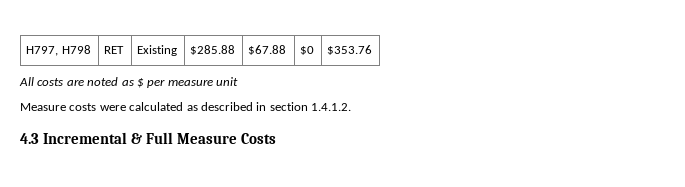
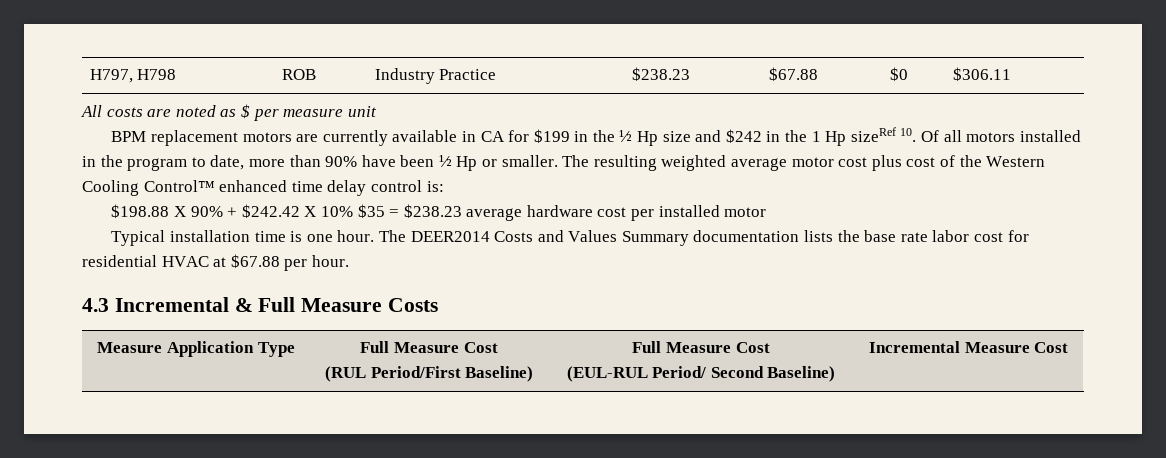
- H797, H798 | RET | Existing | $285.88 | $67.88 | $0 | $353.76
+ H797, H798 | ROB | Industry Practice | $238.23 | $67.88 | $0 | $306.11
- Measure costs were calculated as described in section 1.4.1.2.
+ BPM replacement motors are currently available in CA for $199 in the ½ Hp size and $242 in the 1 Hp sizeRef 10. Of all motors installed in the program to date, more than 90% have been ½ Hp or smaller. The resulting weighted average motor cost plus cost of the Western Cooling Control™ enhanced time delay control is:
+ $198.88 X 90% + $242.42 X 10% $35 = $238.23 average hardware cost per installed motor
+ Typical installation time is one hour. The DEER2014 Costs and Values Summary documentation lists the base rate labor cost for residential HVAC at $67.88 per hour.
+ Measure Application Type | Full Measure Cost
+ (RUL Period/First Baseline) | Full Measure Cost
+ (EUL-RUL Period/ Second Baseline) | Incremental Measure Cost

